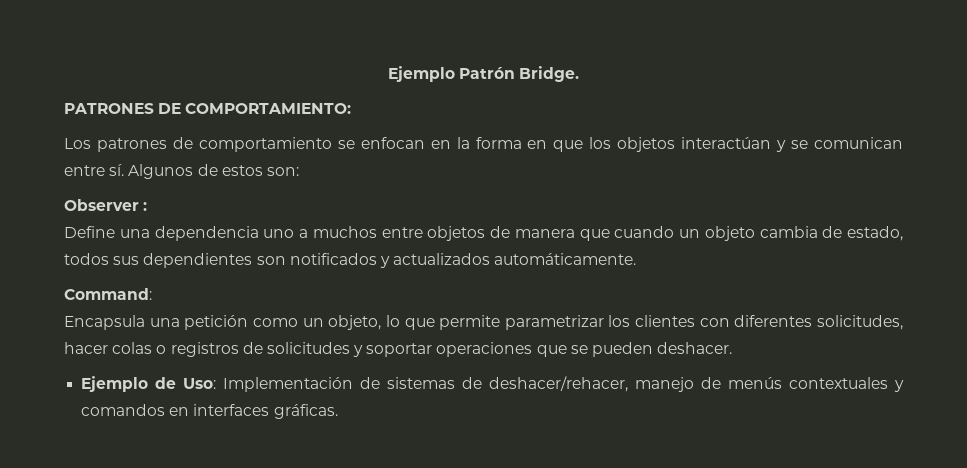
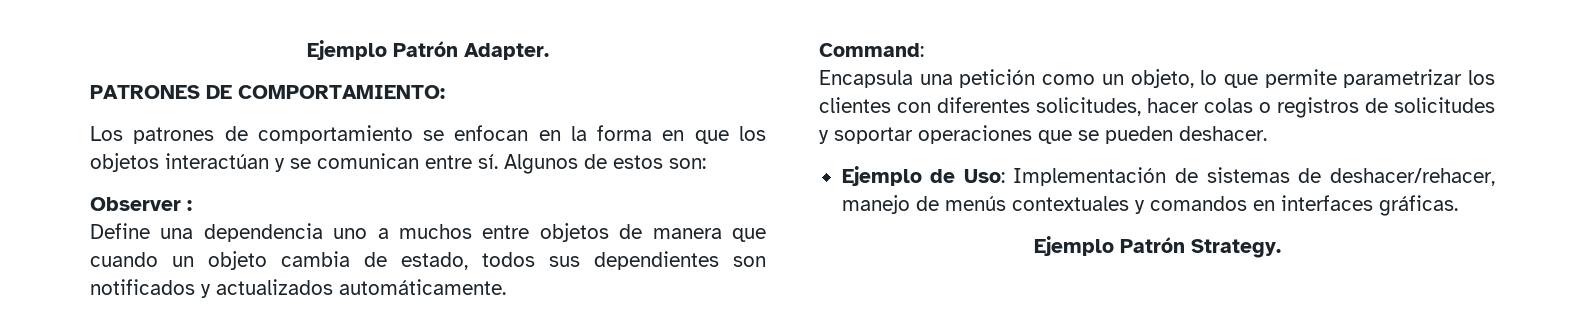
- Ejemplo Patrón Bridge.
+ Ejemplo Patrón Adapter.
+ Ejemplo Patrón Strategy.

